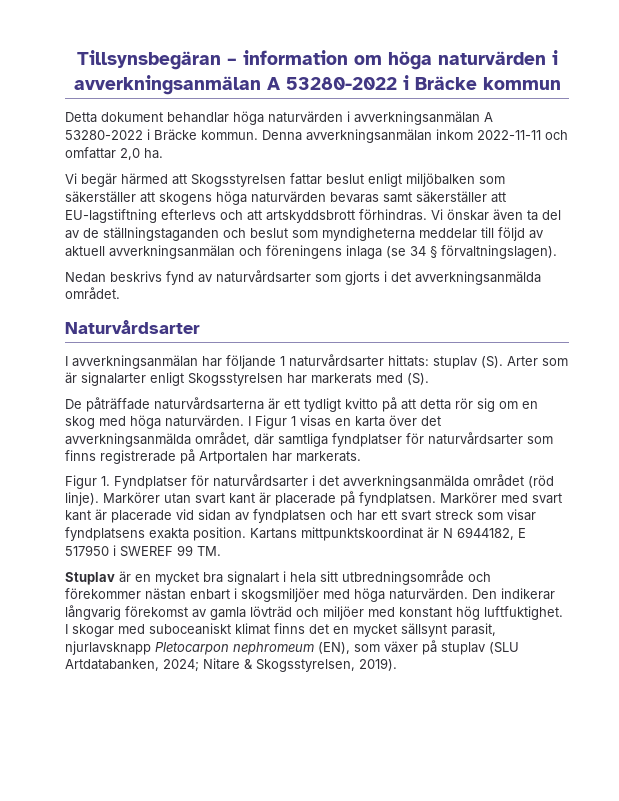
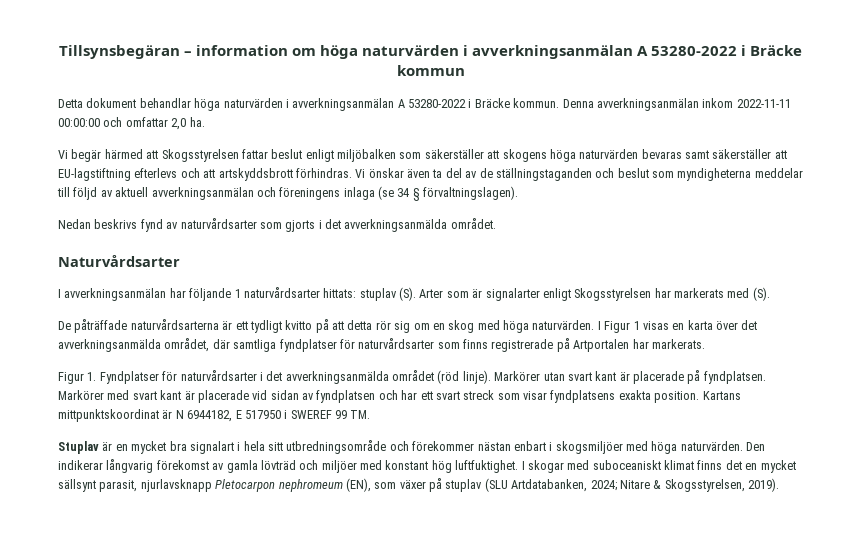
- Denna avverkningsanmälan inkom 2022-11-11 och omfattar 2,0 ha.
+ Denna avverkningsanmälan inkom 2022-11-11 00:00:00 och omfattar 2,0 ha.

